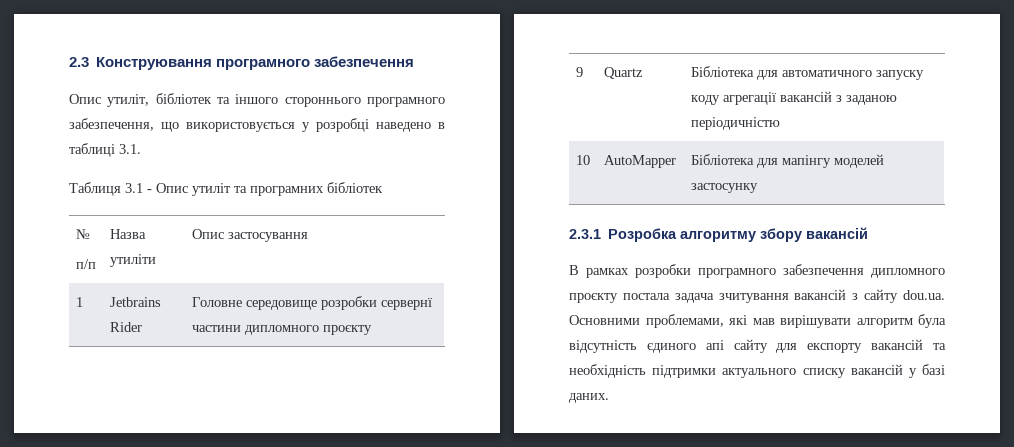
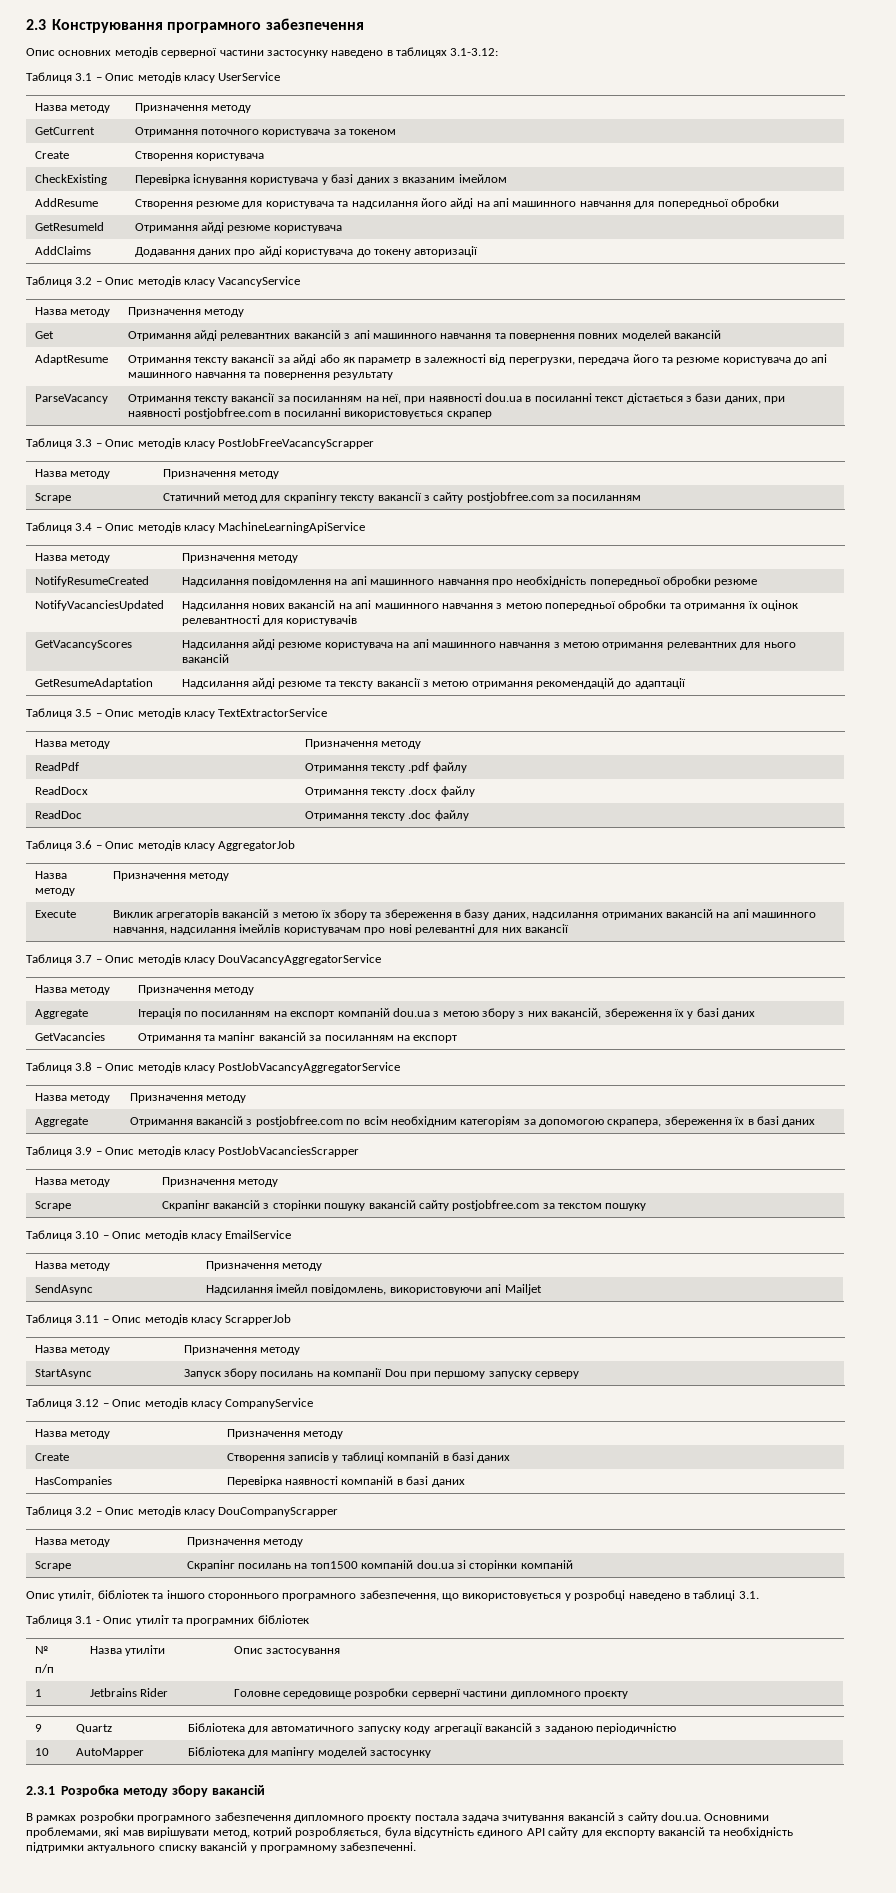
+ Опис основних методів серверної частини застосунку наведено в таблицях 3.1-3.12:
+ Таблиця 3.1 – Опис методів класу UserService
+ Назва методу | Призначення методу
+ GetCurrent | Отримання поточного користувача за токеном
+ Create | Створення користувача
+ CheckExisting | Перевірка існування користувача у базі даних з вказаним імейлом
+ AddResume | Створення резюме для користувача та надсилання його айді на апі машинного навчання для попередньої обробки
+ GetResumeId | Отримання айді резюме користувача
+ AddClaims | Додавання даних про айді користувача до токену авторизації
+ Таблиця 3.2 – Опис методів класу VacancyService
+ Назва методу | Призначення методу
+ Get | Отримання айді релевантних вакансій з апі машинного навчання та повернення повних моделей вакансій
+ AdaptResume | Отримання тексту вакансії за айді або як параметр в залежності від перегрузки, передача його та резюме користувача до апі машинного навчання та повернення результату
+ ParseVacancy | Отримання тексту вакансії за посиланням на неї, при наявності dou.ua в посиланні текст дістається з бази даних, при наявності postjobfree.com в посиланні використовується скрапер
+ Таблиця 3.3 – Опис методів класу PostJobFreeVacancyScrapper
+ Назва методу | Призначення методу
+ Scrape | Статичний метод для скрапінгу тексту вакансії з сайту postjobfree.com за посиланням
+ Таблиця 3.4 – Опис методів класу MachineLearningApiService
+ Назва методу | Призначення методу
+ NotifyResumeCreated | Надсилання повідомлення на апі машинного навчання про необхідність попередньої обробки резюме
+ NotifyVacanciesUpdated | Надсилання нових вакансій на апі машинного навчання з метою попередньої обробки та отримання їх оцінок релевантності для користувачів
+ GetVacancyScores | Надсилання айді резюме користувача на апі машинного навчання з метою отримання релевантних для нього вакансій
+ GetResumeAdaptation | Надсилання айді резюме та тексту вакансії з метою отримання рекомендацій до адаптації
+ Таблиця 3.5 – Опис методів класу TextExtractorService
+ Назва методу | Призначення методу
+ ReadPdf | Отримання тексту .pdf файлу
+ ReadDocx | Отримання тексту .docx файлу
+ ReadDoc | Отримання тексту .doc файлу
+ Таблиця 3.6 – Опис методів класу AggregatorJob
+ Назва методу | Призначення методу
+ Execute | Виклик агрегаторів вакансій з метою їх збору та збереження в базу даних, надсилання отриманих вакансій на апі машинного навчання, надсилання імейлів користувачам про нові релевантні для них вакансії
+ Таблиця 3.7 – Опис методів класу DouVacancyAggregatorService
+ Назва методу | Призначення методу
+ Aggregate | Ітерація по посиланням на експорт компаній dou.ua з метою збору з них вакансій, збереження їх у базі даних
+ GetVacancies | Отримання та мапінг вакансій за посиланням на експорт
+ Таблиця 3.8 – Опис методів класу PostJobVacancyAggregatorService
+ Назва методу | Призначення методу
+ Aggregate | Отримання вакансій з postjobfree.com по всім необхідним категоріям за допомогою скрапера, збереження їх в базі даних
+ Таблиця 3.9 – Опис методів класу PostJobVacanciesScrapper
+ Назва методу | Призначення методу
+ Scrape | Скрапінг вакансій з сторінки пошуку вакансій сайту postjobfree.com за текстом пошуку
+ Таблиця 3.10 – Опис методів класу EmailService
+ Назва методу | Призначення методу
+ SendAsync | Надсилання імейл повідомлень, використовуючи апі Mailjet
+ Таблиця 3.11 – Опис методів класу ScrapperJob
+ Назва методу | Призначення методу
+ StartAsync | Запуск збору посилань на компанії Dou при першому запуску серверу
+ Таблиця 3.12 – Опис методів класу CompanyService
+ Назва методу | Призначення методу
+ Create | Створення записів у таблиці компаній в базі даних
+ HasCompanies | Перевірка наявності компаній в базі даних
+ Таблиця 3.2 – Опис методів класу DouCompanyScrapper
+ Назва методу | Призначення методу
+ Scrape | Скрапінг посилань на топ1500 компаній dou.ua зі сторінки компаній
- 2.3.1 Розробка алгоритму збору вакансій
+ 2.3.1 Розробка методу збору вакансій
- В рамках розробки програмного забезпечення дипломного проєкту постала задача зчитування вакансій з сайту dou.ua. Основними проблемами, які мав вирішувати алгоритм була відсутність єдиного апі сайту для експорту вакансій та необхідність підтримки актуального списку вакансій у базі даних.
+ В рамках розробки програмного забезпечення дипломного проєкту постала задача зчитування вакансій з сайту dou.ua. Основними проблемами, які мав вирішувати метод, котрий розробляється, була відсутність єдиного API сайту для експорту вакансій та необхідність підтримки актуального списку вакансій у програмному забезпеченні.

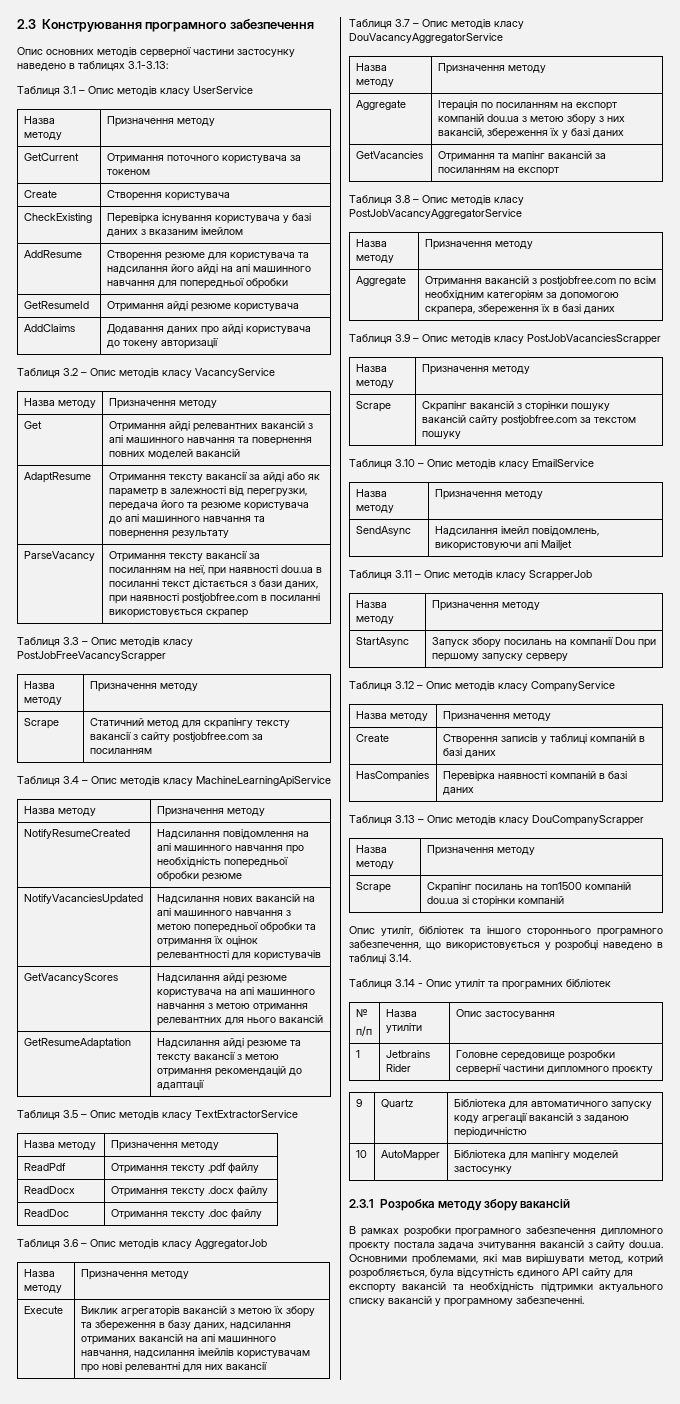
- Опис основних методів серверної частини застосунку наведено в таблицях 3.1-3.12:
+ Опис основних методів серверної частини застосунку наведено в таблицях 3.1-3.13:
- Таблиця 3.2 – Опис методів класу DouCompanyScrapper
+ Таблиця 3.13 – Опис методів класу DouCompanyScrapper
- Опис утиліт, бібліотек та іншого стороннього програмного забезпечення, що використовується у розробці наведено в таблиці 3.1.
- Таблиця 3.1 - Опис утиліт та програмних бібліотек
+ Опис утиліт, бібліотек та іншого стороннього програмного забезпечення, що використовується у розробці наведено в таблиці 3.14.
+ Таблиця 3.14 - Опис утиліт та програмних бібліотек

